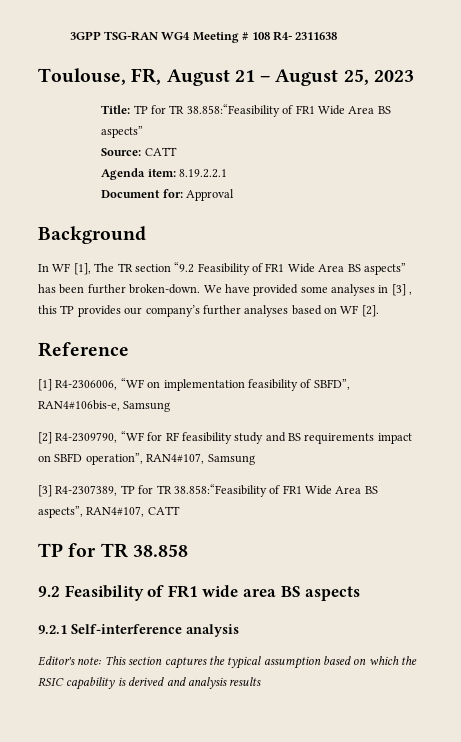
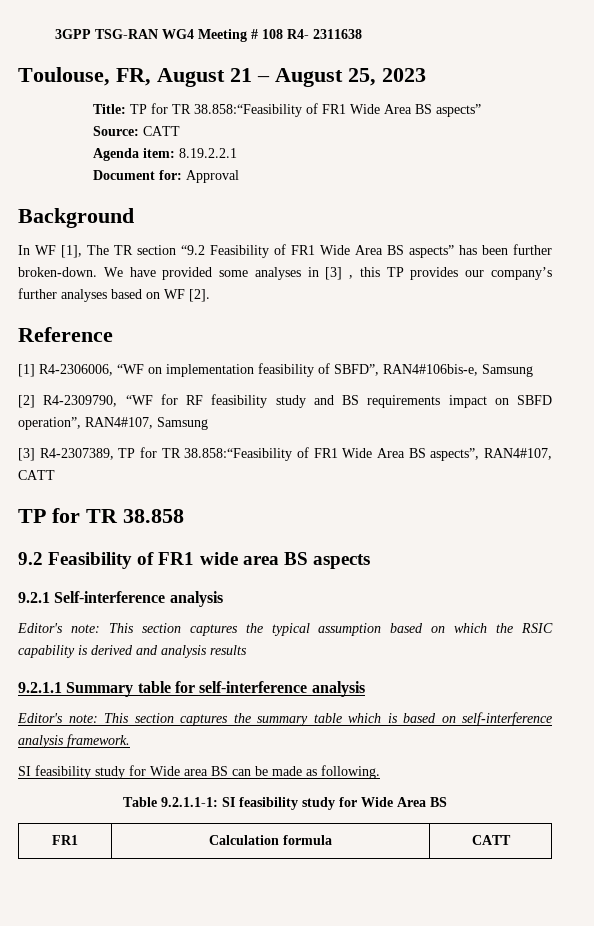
+ 9.2.1.1 Summary table for self-interference analysis
+ Editor's note: This section captures the summary table which is based on self-interference analysis framework.
+ SI feasibility study for Wide area BS can be made as following.
+ Table 9.2.1.1-1: SI feasibility study for Wide Area BS
+ FR1 | Calculation formula | CATT

